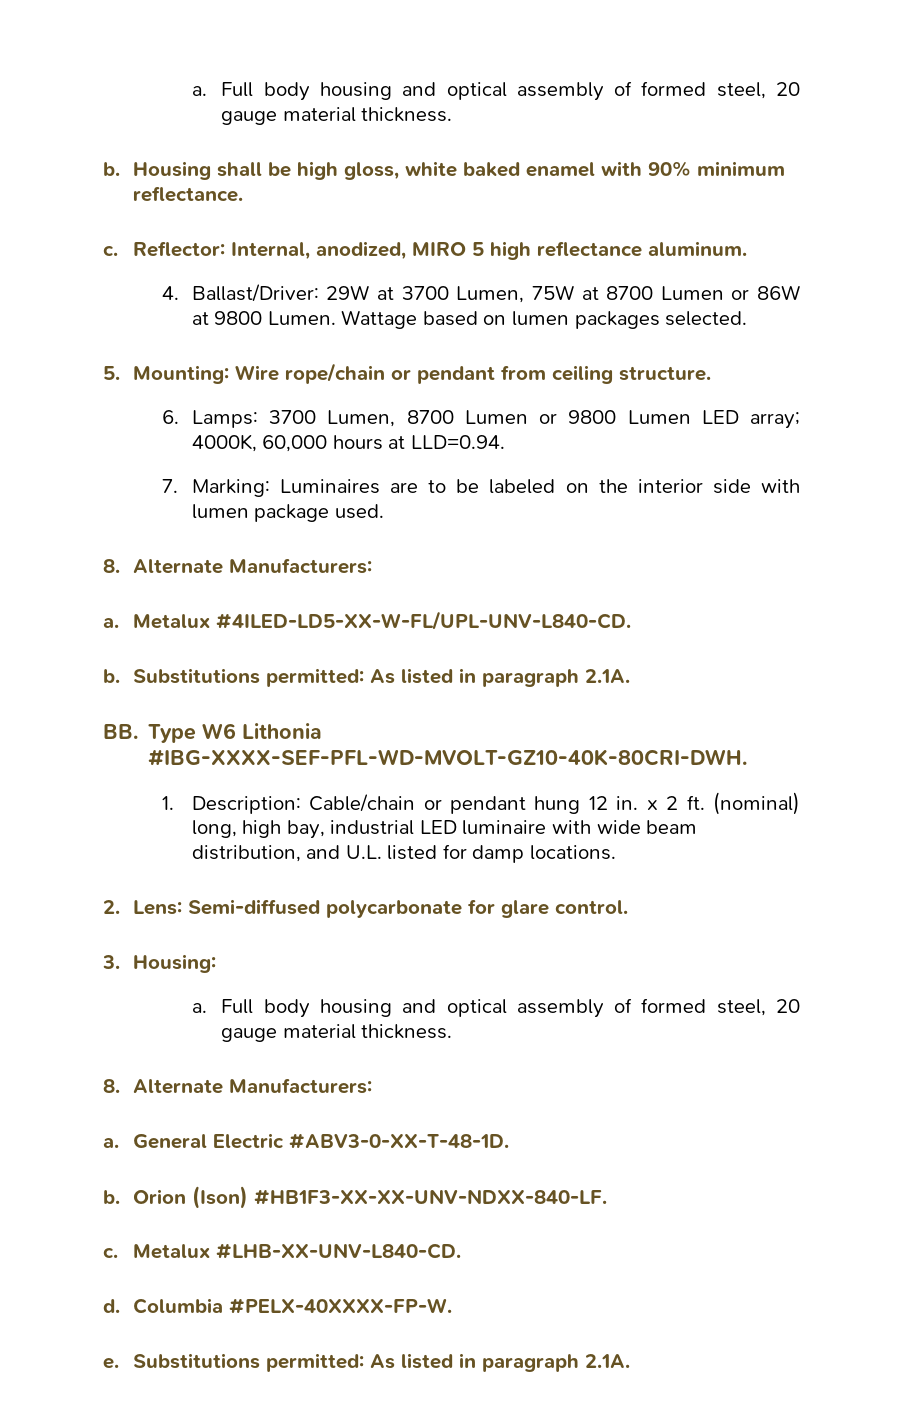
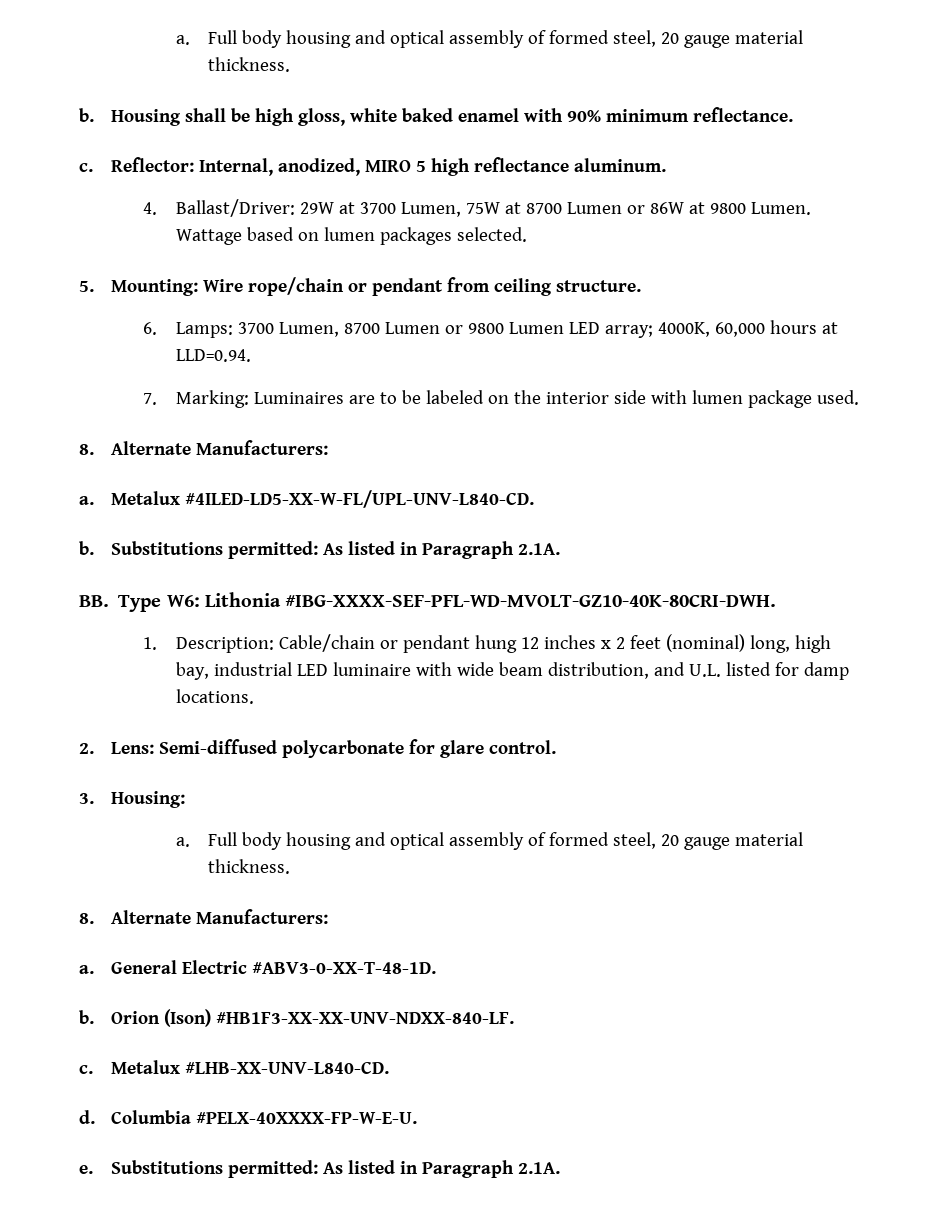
- b. Substitutions permitted: As listed in paragraph 2.1A.
+ b. Substitutions permitted: As listed in Paragraph 2.1A.
- BB. Type W6 Lithonia #IBG-XXXX-SEF-PFL-WD-MVOLT-GZ10-40K-80CRI-DWH.
+ BB. Type W6: Lithonia #IBG-XXXX-SEF-PFL-WD-MVOLT-GZ10-40K-80CRI-DWH.
- 1. Description: Cable/chain or pendant hung 12 in. x 2 ft. (nominal) long, high bay, industrial LED luminaire with wide beam distribution, and U.L. listed for damp locations.
+ 1. Description: Cable/chain or pendant hung 12 inches x 2 feet (nominal) long, high bay, industrial LED luminaire with wide beam distribution, and U.L. listed for damp locations.
- Columbia #PELX-40XXXX-FP-W.
+ Columbia #PELX-40XXXX-FP-W-E-U.
- e. Substitutions permitted: As listed in paragraph 2.1A.
+ e. Substitutions permitted: As listed in Paragraph 2.1A.

